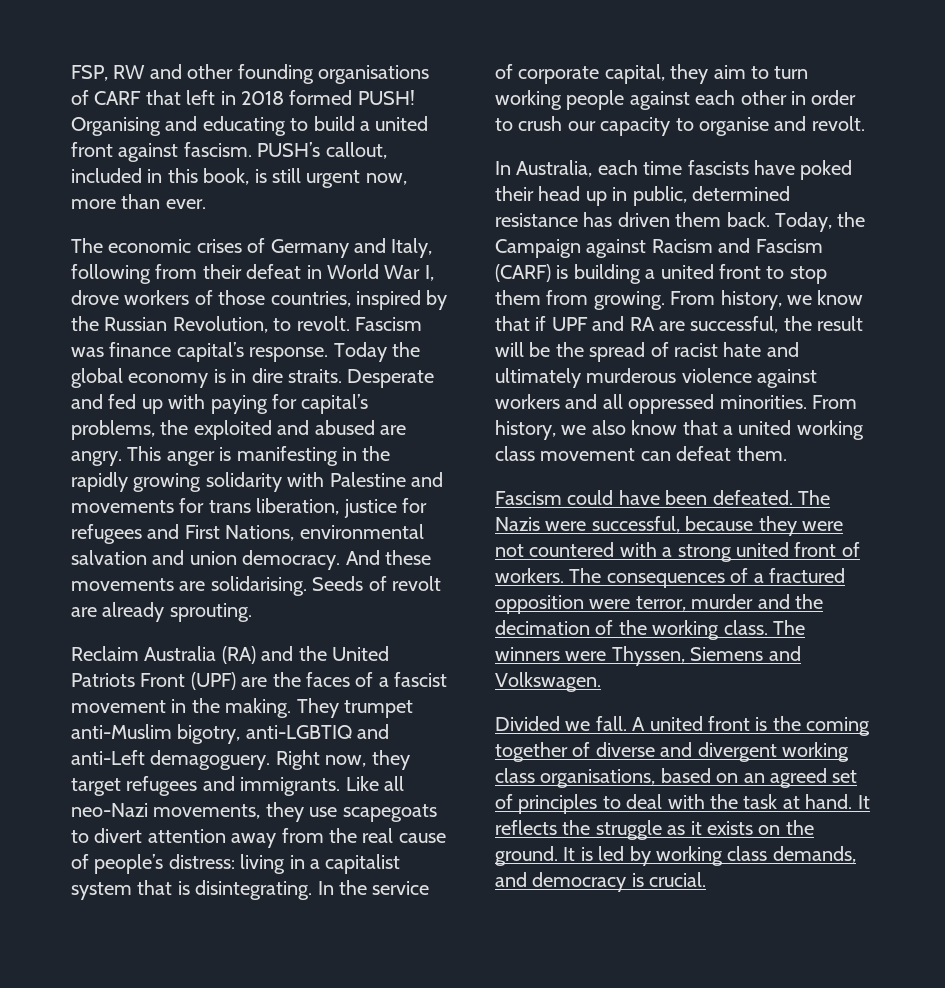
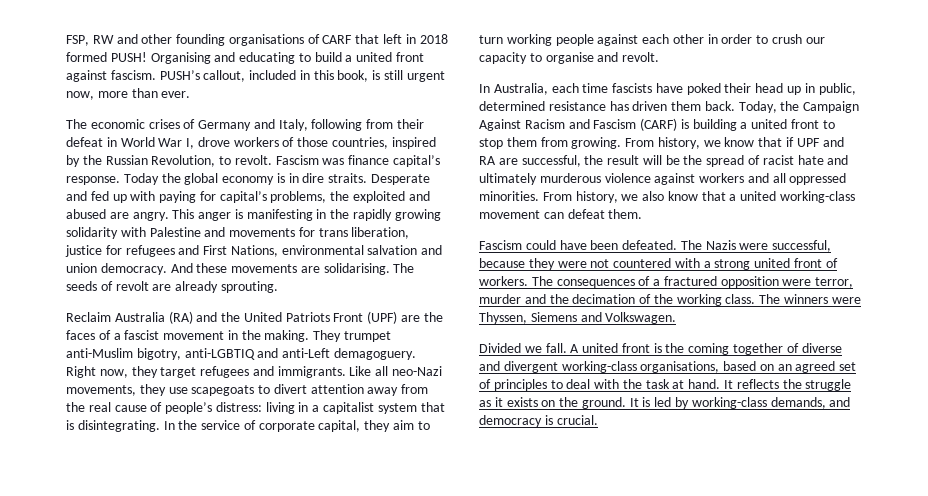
- Seeds of revolt are already sprouting.
+ The seeds of revolt are already sprouting.
- Today, the Campaign against Racism and Fascism (CARF) is building a united front to stop them from growing.
+ Today, the Campaign Against Racism and Fascism (CARF) is building a united front to stop them from growing.
- From history, we also know that a united working class movement can defeat them.
+ From history, we also know that a united working-class movement can defeat them.
- A united front is the coming together of diverse and divergent working class organisations, based on an agreed set of principles to deal with the task at hand.
+ A united front is the coming together of diverse and divergent working-class organisations, based on an agreed set of principles to deal with the task at hand.
- It is led by working class demands, and democracy is crucial.
+ It is led by working-class demands, and democracy is crucial.

